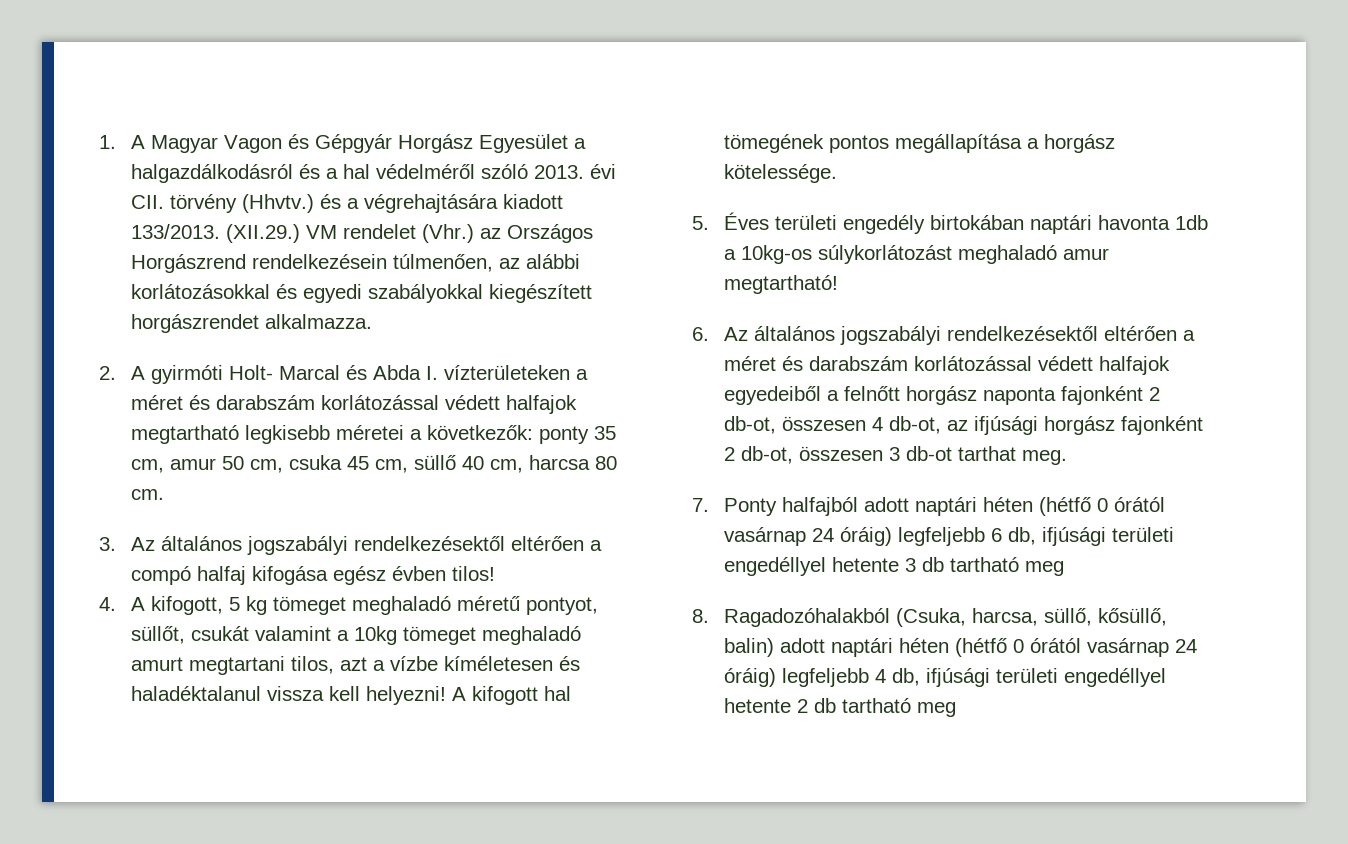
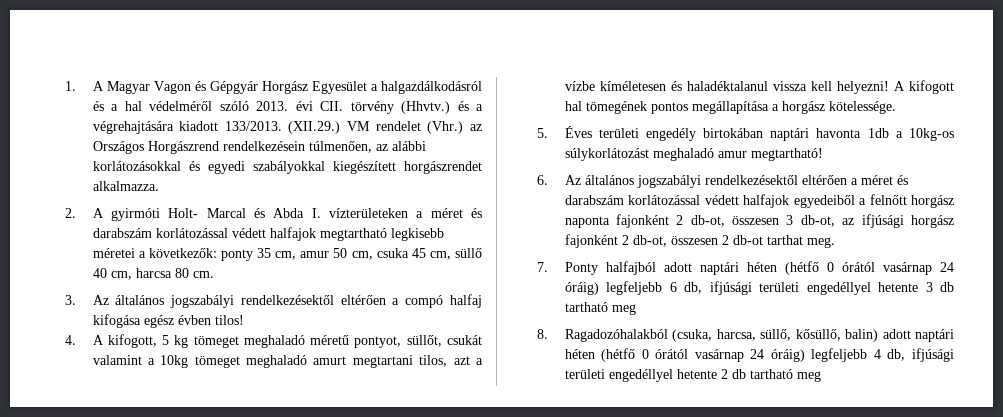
- 6. Az általános jogszabályi rendelkezésektől eltérően a méret és darabszám korlátozással védett halfajok egyedeiből a felnőtt horgász naponta fajonként 2 db-ot, összesen 4 db-ot, az ifjúsági horgász fajonként 2 db-ot, összesen 3 db-ot tarthat meg.
+ 6. Az általános jogszabályi rendelkezésektől eltérően a méret és darabszám korlátozással védett halfajok egyedeiből a felnőtt horgász naponta fajonként 2 db-ot, összesen 3 db-ot, az ifjúsági horgász fajonként 2 db-ot, összesen 2 db-ot tarthat meg.
- 8. Ragadozóhalakból (Csuka, harcsa, süllő, kősüllő, balin) adott naptári héten (hétfő 0 órától vasárnap 24 óráig) legfeljebb 4 db, ifjúsági területi engedéllyel hetente 2 db tartható meg
+ 8. Ragadozóhalakból (csuka, harcsa, süllő, kősüllő, balin) adott naptári héten (hétfő 0 órától vasárnap 24 óráig) legfeljebb 4 db, ifjúsági területi engedéllyel hetente 2 db tartható meg

